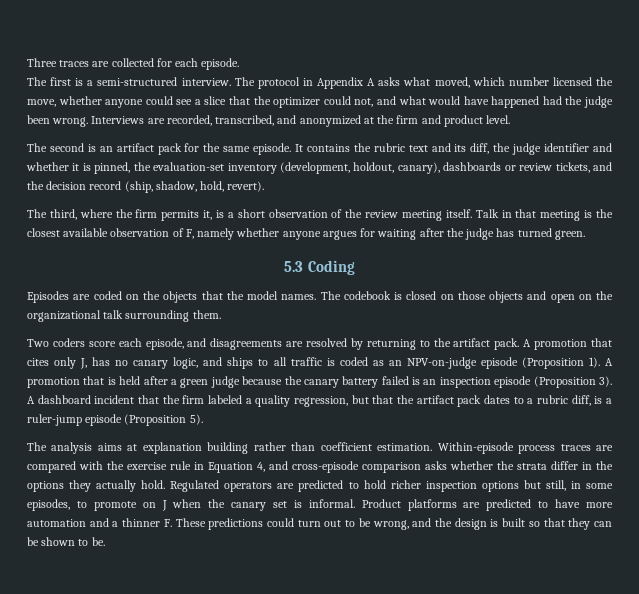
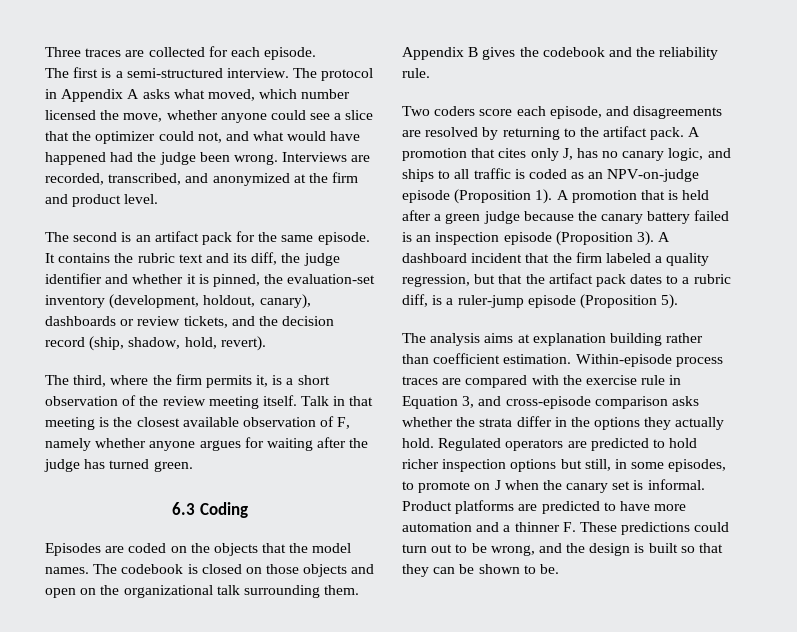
- 5.3 Coding
+ 6.3 Coding
+ Appendix B gives the codebook and the reliability rule.
- Within-episode process traces are compared with the exercise rule in Equation 4, and cross-episode comparison asks whether the strata differ in the options they actually hold.
+ Within-episode process traces are compared with the exercise rule in Equation 3, and cross-episode comparison asks whether the strata differ in the options they actually hold.

